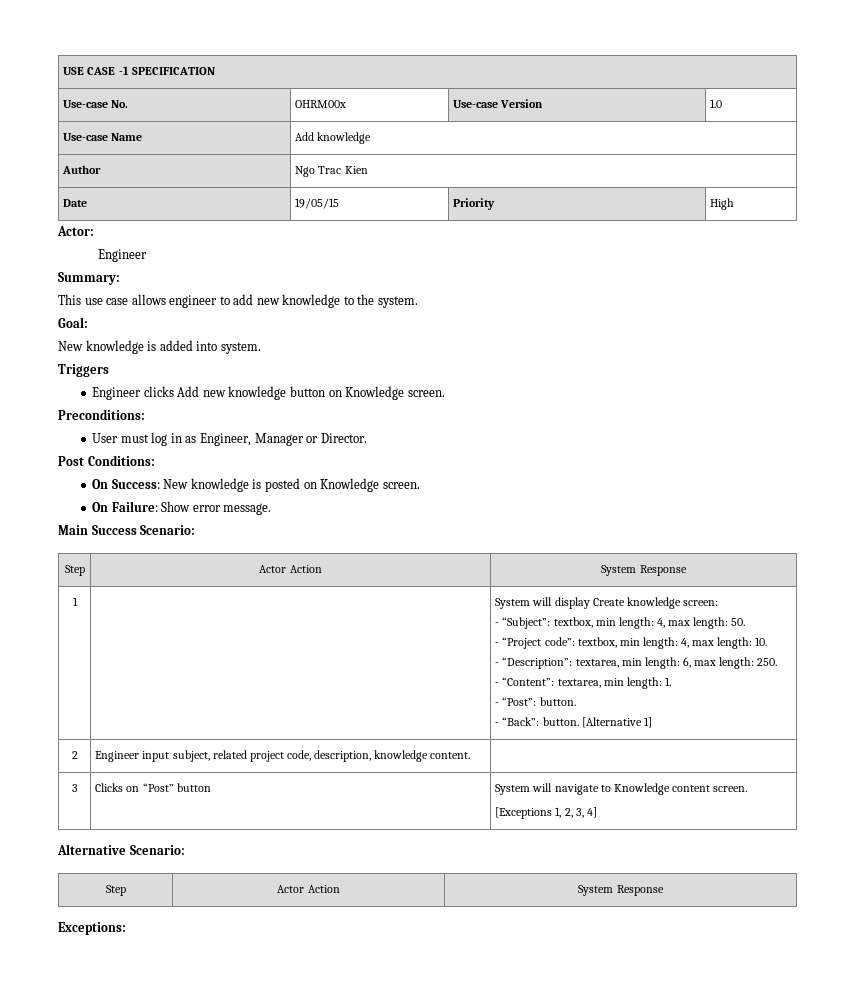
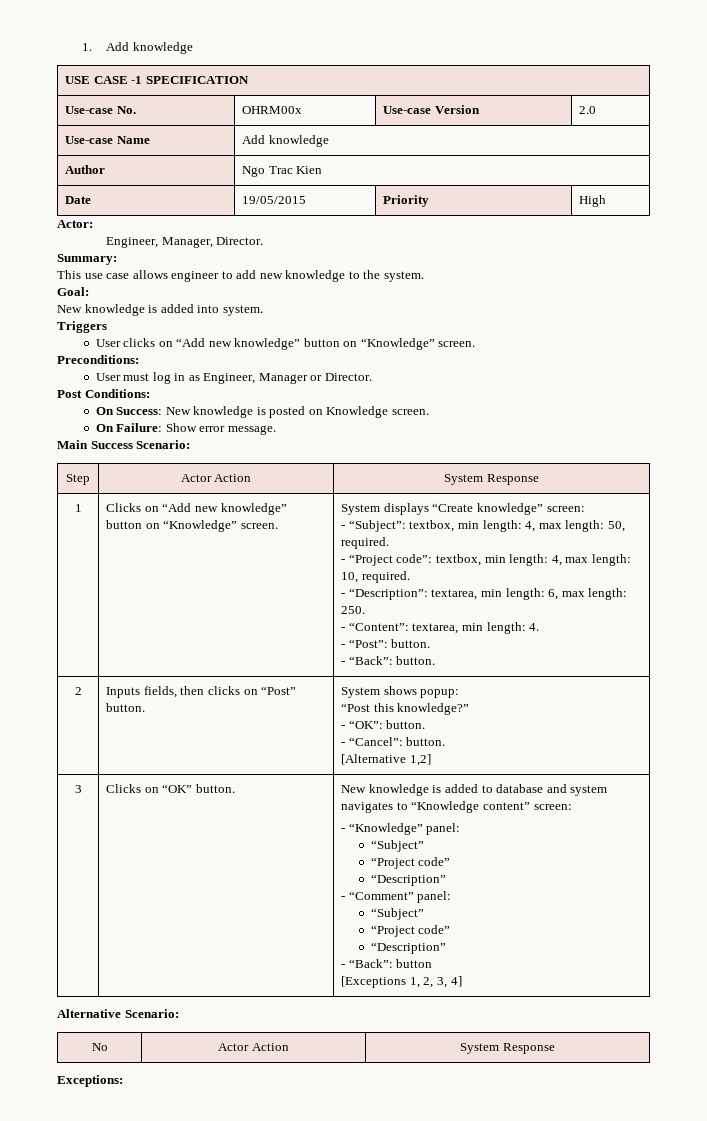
+ 1. Add knowledge
- Use-case No. | OHRM00x | Use-case Version | 1.0
+ Use-case No. | OHRM00x | Use-case Version | 2.0
- Date | 19/05/15 | Priority | High
+ Date | 19/05/2015 | Priority | High
  Actor:
- Engineer
+ Engineer, Manager, Director.
- Engineer clicks Add new knowledge button on Knowledge screen.
+ User clicks on “Add new knowledge” button on “Knowledge” screen.
- System will display Create knowledge screen:
+ Clicks on “Add new knowledge” button on “Knowledge” screen. | System displays “Create knowledge” screen:
- - “Subject”: textbox, min length: 4, max length: 50.
+ - “Subject”: textbox, min length: 4, max length: 50, required.
- - “Project code”: textbox, min length: 4, max length: 10.
+ - “Project code”: textbox, min length: 4, max length: 10, required.
- - “Content”: textarea, min length: 1.
+ - “Content”: textarea, min length: 4.
- [Alternative 1]
- 2 | Engineer input subject, related project code, description, knowledge content. |
- 3 | Clicks on “Post” button | System will navigate to Knowledge content screen.
+ 2 | Inputs fields, then clicks on “Post” button. | System shows popup:
+ “Post this knowledge?”
+ - “OK”: button.
+ - “Cancel”: button.
+ [Alternative 1,2]
+ 3 | Clicks on “OK” button. | New knowledge is added to database and system navigates to “Knowledge content” screen:
+ - “Knowledge” panel:
+ “Subject”
+ “Project code”
+ “Description”
+ - “Comment” panel:
+ “Subject”
+ “Project code”
+ “Description”
+ - “Back”: button
  Alternative Scenario:
- Step | Actor Action | System Response
+ No | Actor Action | System Response

